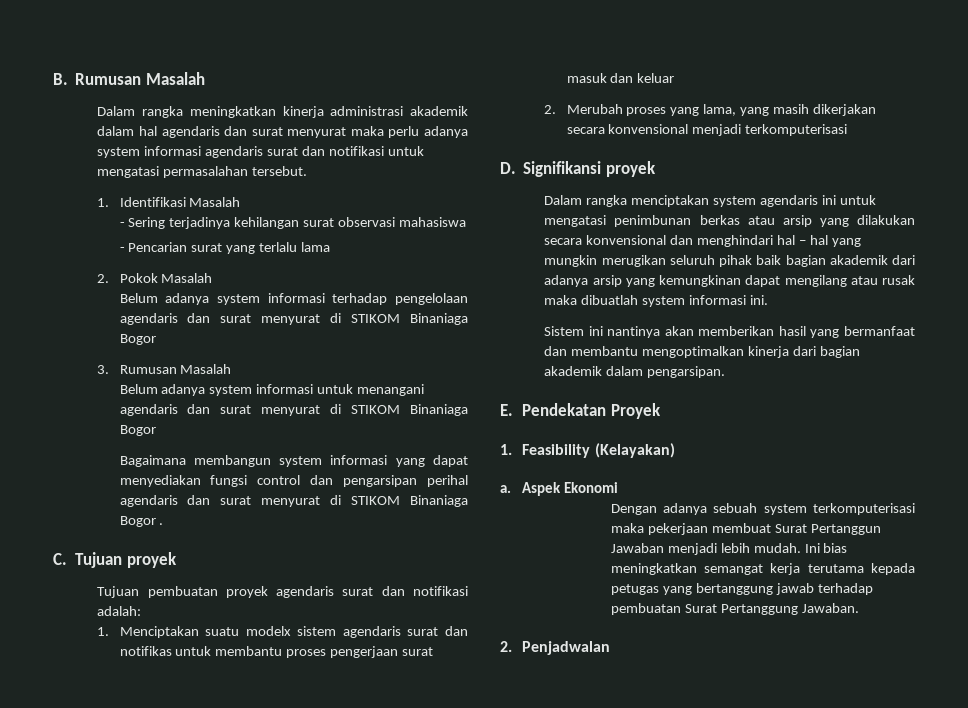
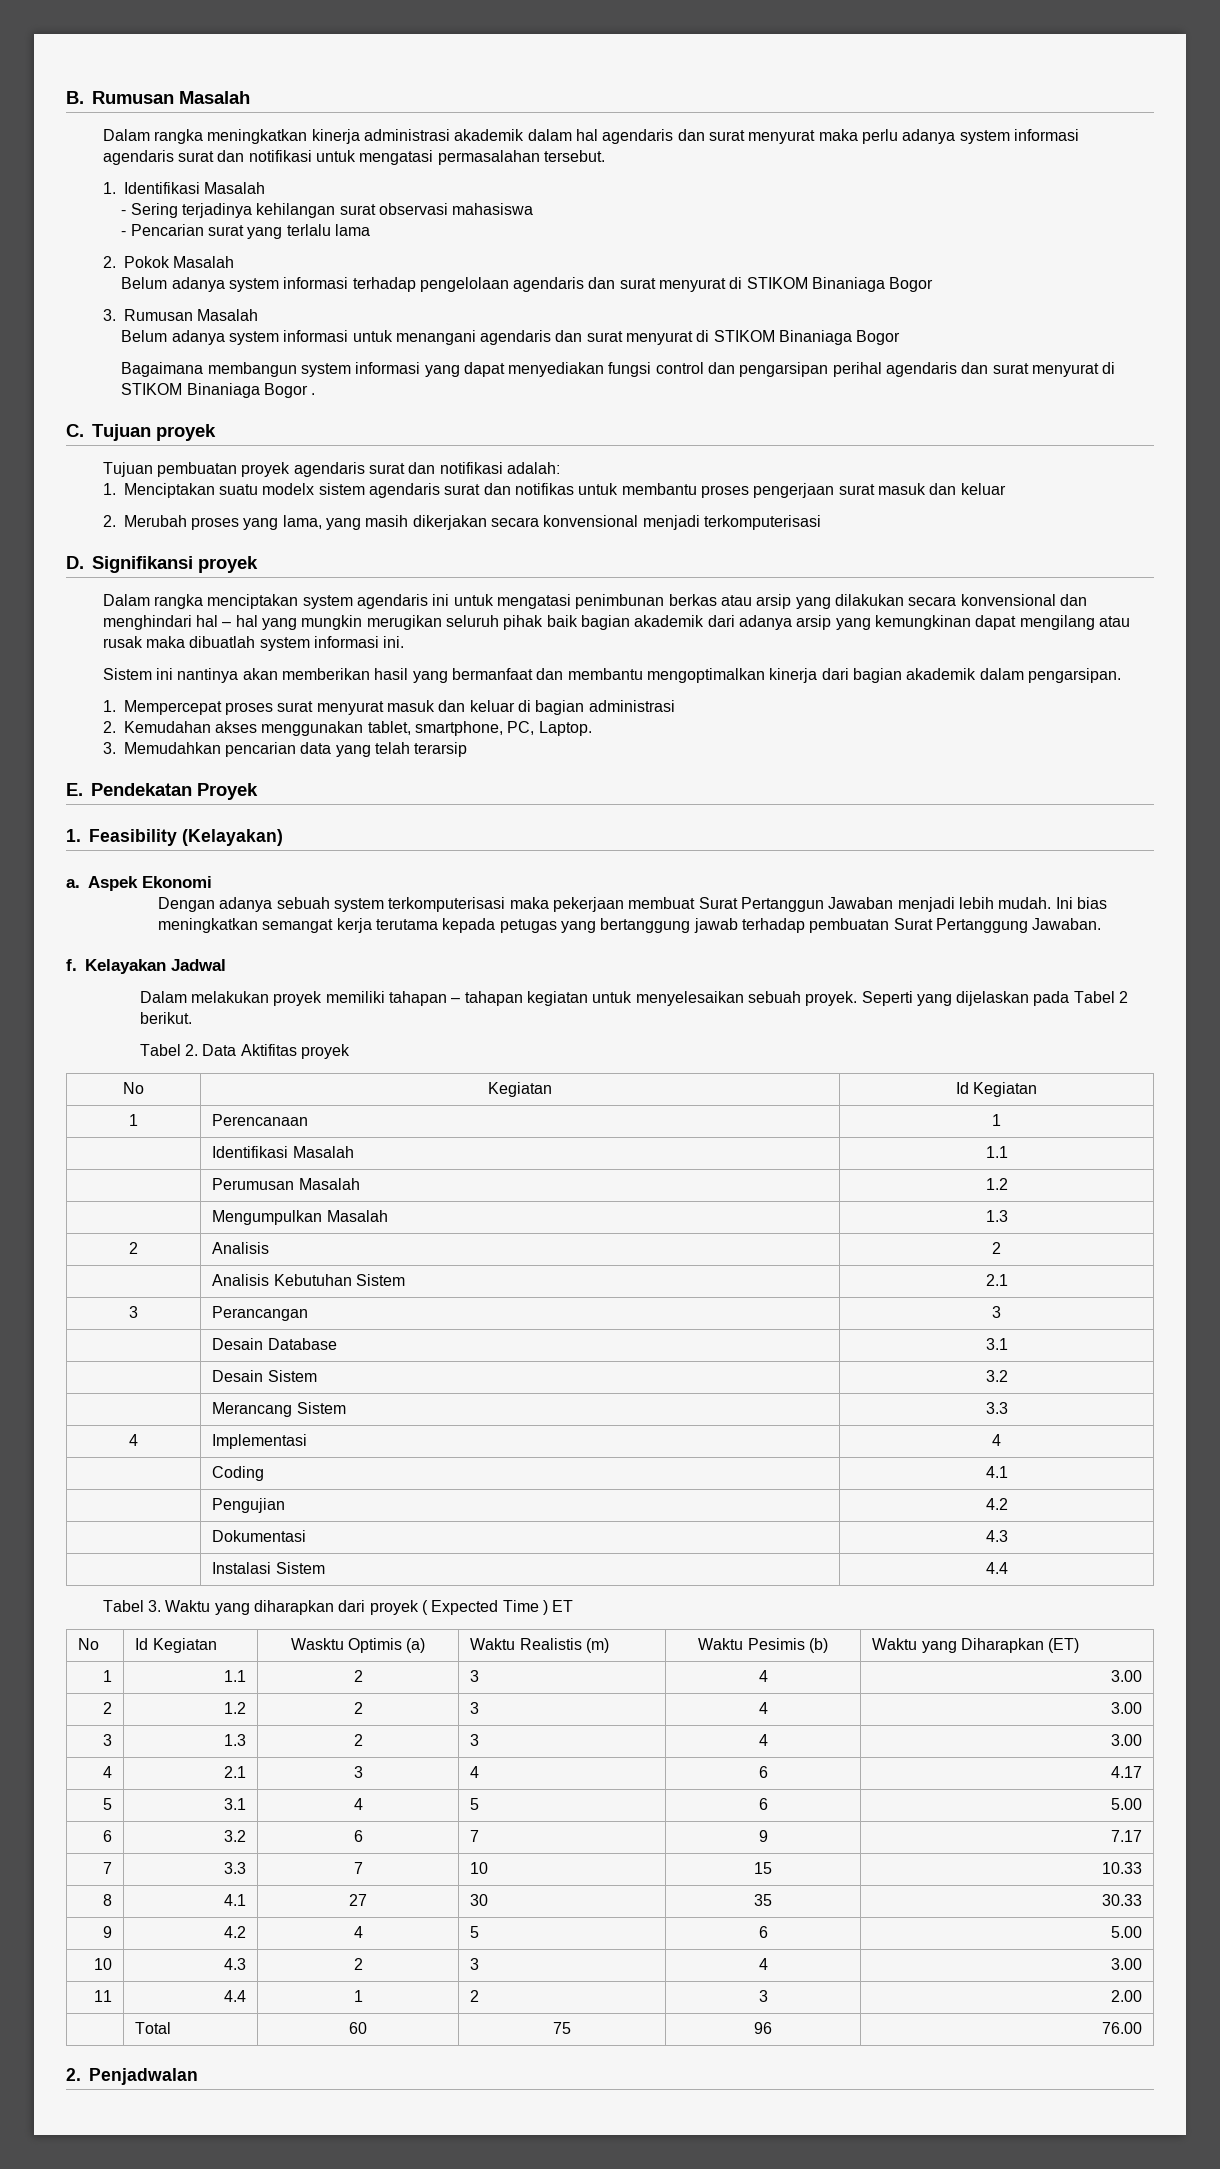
+ 1. Mempercepat proses surat menyurat masuk dan keluar di bagian administrasi
+ 2. Kemudahan akses menggunakan tablet, smartphone, PC, Laptop.
+ 3. Memudahkan pencarian data yang telah terarsip
+ f. Kelayakan Jadwal
+ Dalam melakukan proyek memiliki tahapan – tahapan kegiatan untuk menyelesaikan sebuah proyek. Seperti yang dijelaskan pada Tabel 2 berikut.
+ Tabel 2. Data Aktifitas proyek
+ No | Kegiatan | Id Kegiatan
+ 1 | Perencanaan | 1
+ | Identifikasi Masalah | 1.1
+ | Perumusan Masalah | 1.2
+ | Mengumpulkan Masalah | 1.3
+ 2 | Analisis | 2
+ | Analisis Kebutuhan Sistem | 2.1
+ 3 | Perancangan | 3
+ | Desain Database | 3.1
+ | Desain Sistem | 3.2
+ | Merancang Sistem | 3.3
+ 4 | Implementasi | 4
+ | Coding | 4.1
+ | Pengujian | 4.2
+ | Dokumentasi | 4.3
+ | Instalasi Sistem | 4.4
+ Tabel 3. Waktu yang diharapkan dari proyek ( Expected Time ) ET
+ No | Id Kegiatan | Wasktu Optimis (a) | Waktu Realistis (m) | Waktu Pesimis (b) | Waktu yang Diharapkan (ET)
+ 1 | 1.1 | 2 | 3 | 4 | 3.00
+ 2 | 1.2 | 2 | 3 | 4 | 3.00
+ 3 | 1.3 | 2 | 3 | 4 | 3.00
+ 4 | 2.1 | 3 | 4 | 6 | 4.17
+ 5 | 3.1 | 4 | 5 | 6 | 5.00
+ 6 | 3.2 | 6 | 7 | 9 | 7.17
+ 7 | 3.3 | 7 | 10 | 15 | 10.33
+ 8 | 4.1 | 27 | 30 | 35 | 30.33
+ 9 | 4.2 | 4 | 5 | 6 | 5.00
+ 10 | 4.3 | 2 | 3 | 4 | 3.00
+ 11 | 4.4 | 1 | 2 | 3 | 2.00
+ | Total | 60 | 75 | 96 | 76.00

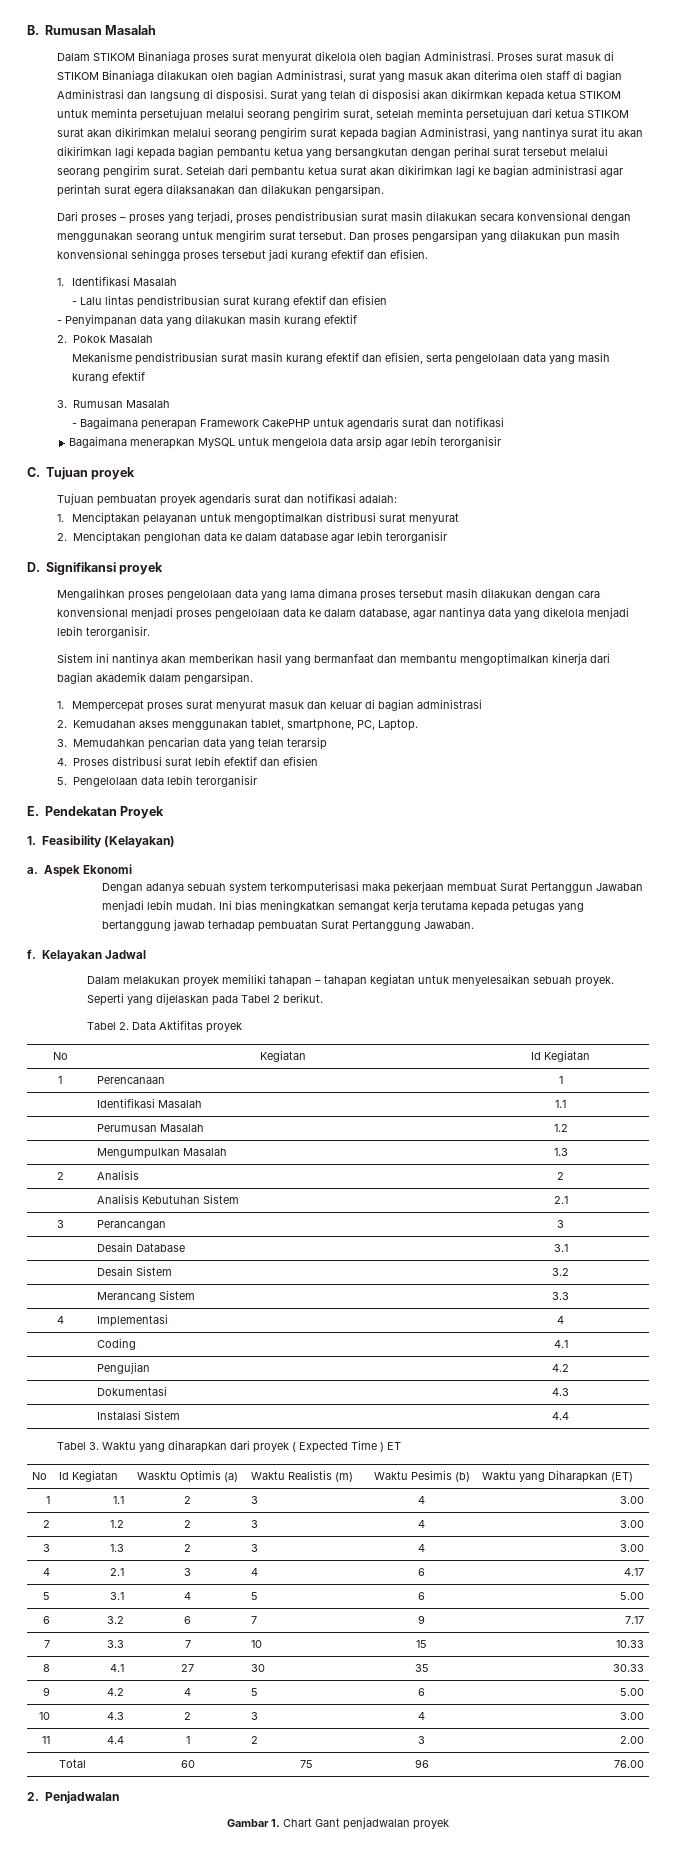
- Dalam rangka meningkatkan kinerja administrasi akademik dalam hal agendaris dan surat menyurat maka perlu adanya system informasi agendaris surat dan notifikasi untuk mengatasi permasalahan tersebut.
+ Dalam STIKOM Binaniaga proses surat menyurat dikelola oleh bagian Administrasi. Proses surat masuk di STIKOM Binaniaga dilakukan oleh bagian Administrasi, surat yang masuk akan diterima oleh staff di bagian Administrasi dan langsung di disposisi. Surat yang telah di disposisi akan dikirmkan kepada ketua STIKOM untuk meminta persetujuan melalui seorang pengirim surat, setelah meminta persetujuan dari ketua STIKOM surat akan dikirimkan melalui seorang pengirim surat kepada bagian Administrasi, yang nantinya surat itu akan dikirimkan lagi kepada bagian pembantu ketua yang bersangkutan dengan perihal surat tersebut melalui seorang pengirim surat. Setelah dari pembantu ketua surat akan dikirimkan lagi ke bagian administrasi agar perintah surat egera dilaksanakan dan dilakukan pengarsipan.
+ Dari proses – proses yang terjadi, proses pendistribusian surat masih dilakukan secara konvensional dengan menggunakan seorang untuk mengirim surat tersebut. Dan proses pengarsipan yang dilakukan pun masih konvensional sehingga proses tersebut jadi kurang efektif dan efisien.
  1. Identifikasi Masalah
- - Sering terjadinya kehilangan surat observasi mahasiswa
- - Pencarian surat yang terlalu lama
+ - Lalu lintas pendistribusian surat kurang efektif dan efisien
+ - Penyimpanan data yang dilakukan masih kurang efektif
  2. Pokok Masalah
- Belum adanya system informasi terhadap pengelolaan agendaris dan surat menyurat di STIKOM Binaniaga Bogor
+ Mekanisme pendistribusian surat masih kurang efektif dan efisien, serta pengelolaan data yang masih kurang efektif
  3. Rumusan Masalah
- Belum adanya system informasi untuk menangani agendaris dan surat menyurat di STIKOM Binaniaga Bogor
- Bagaimana membangun system informasi yang dapat menyediakan fungsi control dan pengarsipan perihal agendaris dan surat menyurat di STIKOM Binaniaga Bogor .
+ - Bagaimana penerapan Framework CakePHP untuk agendaris surat dan notifikasi
+ Bagaimana menerapkan MySQL untuk mengelola data arsip agar lebih terorganisir
- 1. Menciptakan suatu modelx sistem agendaris surat dan notifikas untuk membantu proses pengerjaan surat masuk dan keluar
- 2. Merubah proses yang lama, yang masih dikerjakan secara konvensional menjadi terkomputerisasi
+ 1. Menciptakan pelayanan untuk mengoptimalkan distribusi surat menyurat
+ 2. Menciptakan penglohan data ke dalam database agar lebih terorganisir
  D. Signifikansi proyek
- Dalam rangka menciptakan system agendaris ini untuk mengatasi penimbunan berkas atau arsip yang dilakukan secara konvensional dan menghindari hal – hal yang mungkin merugikan seluruh pihak baik bagian akademik dari adanya arsip yang kemungkinan dapat mengilang atau rusak maka dibuatlah system informasi ini.
+ Mengalihkan proses pengelolaan data yang lama dimana proses tersebut masih dilakukan dengan cara konvensional menjadi proses pengelolaan data ke dalam database, agar nantinya data yang dikelola menjadi lebih terorganisir.
+ 4. Proses distribusi surat lebih efektif dan efisien
+ 5. Pengelolaan data lebih terorganisir
+ Gambar 1. Chart Gant penjadwalan proyek

